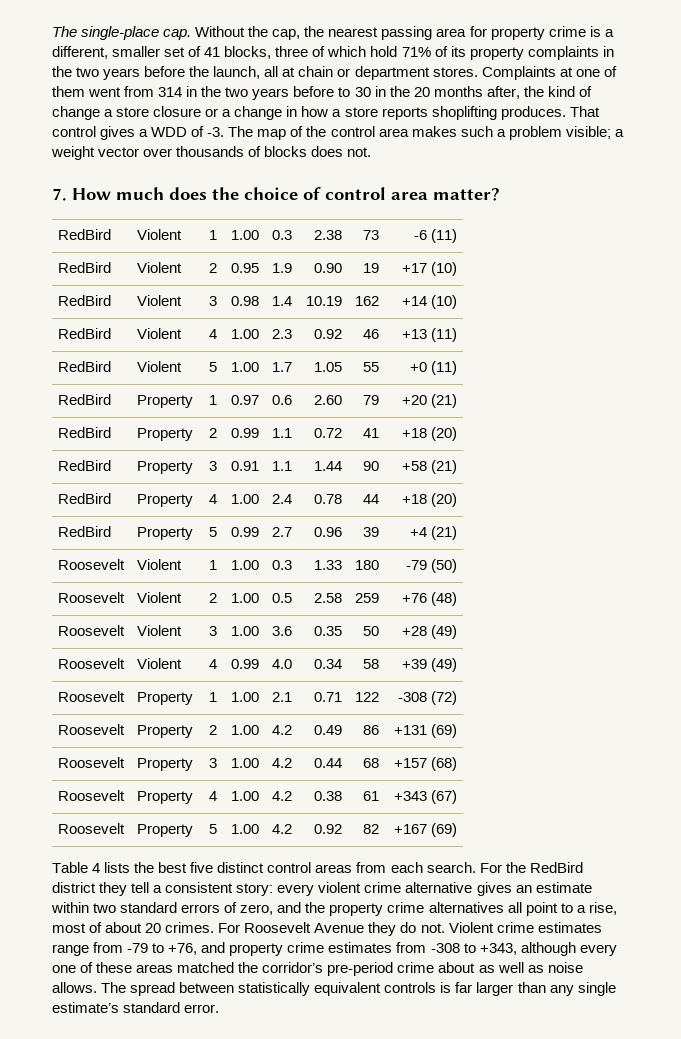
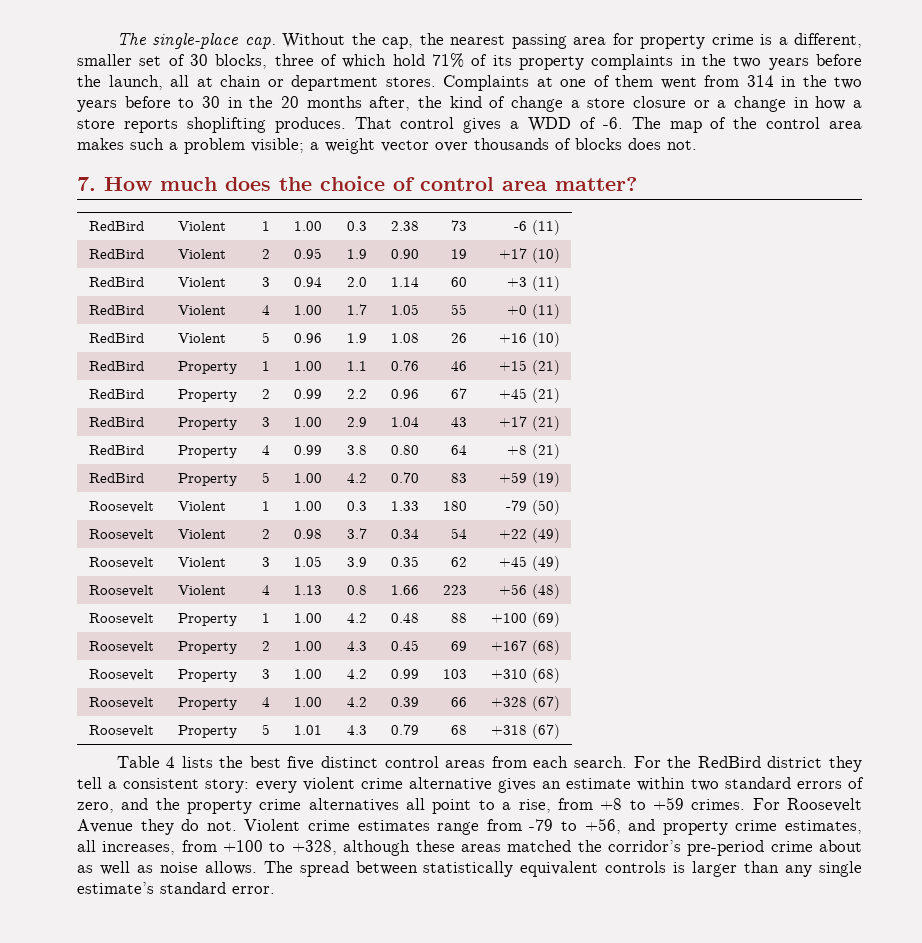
- Without the cap, the nearest passing area for property crime is a different, smaller set of 41 blocks, three of which hold 71% of its property complaints in the two years before the launch, all at chain or department stores.
+ Without the cap, the nearest passing area for property crime is a different, smaller set of 30 blocks, three of which hold 71% of its property complaints in the two years before the launch, all at chain or department stores.
- That control gives a WDD of -3.
+ That control gives a WDD of -6.
- RedBird | Violent | 3 | 0.98 | 1.4 | 10.19 | 162 | +14 (10)
- RedBird | Violent | 4 | 1.00 | 2.3 | 0.92 | 46 | +13 (11)
- RedBird | Violent | 5 | 1.00 | 1.7 | 1.05 | 55 | +0 (11)
+ RedBird | Violent | 3 | 0.94 | 2.0 | 1.14 | 60 | +3 (11)
+ RedBird | Violent | 4 | 1.00 | 1.7 | 1.05 | 55 | +0 (11)
- RedBird | Property | 1 | 0.97 | 0.6 | 2.60 | 79 | +20 (21)
+ RedBird | Violent | 5 | 0.96 | 1.9 | 1.08 | 26 | +16 (10)
+ RedBird | Property | 1 | 1.00 | 1.1 | 0.76 | 46 | +15 (21)
- RedBird | Property | 2 | 0.99 | 1.1 | 0.72 | 41 | +18 (20)
- RedBird | Property | 3 | 0.91 | 1.1 | 1.44 | 90 | +58 (21)
- RedBird | Property | 4 | 1.00 | 2.4 | 0.78 | 44 | +18 (20)
- RedBird | Property | 5 | 0.99 | 2.7 | 0.96 | 39 | +4 (21)
+ RedBird | Property | 2 | 0.99 | 2.2 | 0.96 | 67 | +45 (21)
+ RedBird | Property | 3 | 1.00 | 2.9 | 1.04 | 43 | +17 (21)
+ RedBird | Property | 4 | 0.99 | 3.8 | 0.80 | 64 | +8 (21)
+ RedBird | Property | 5 | 1.00 | 4.2 | 0.70 | 83 | +59 (19)
- Roosevelt | Violent | 2 | 1.00 | 0.5 | 2.58 | 259 | +76 (48)
+ Roosevelt | Violent | 2 | 0.98 | 3.7 | 0.34 | 54 | +22 (49)
- Roosevelt | Violent | 3 | 1.00 | 3.6 | 0.35 | 50 | +28 (49)
+ Roosevelt | Violent | 3 | 1.05 | 3.9 | 0.35 | 62 | +45 (49)
- Roosevelt | Violent | 4 | 0.99 | 4.0 | 0.34 | 58 | +39 (49)
+ Roosevelt | Violent | 4 | 1.13 | 0.8 | 1.66 | 223 | +56 (48)
- Roosevelt | Property | 1 | 1.00 | 2.1 | 0.71 | 122 | -308 (72)
+ Roosevelt | Property | 1 | 1.00 | 4.2 | 0.48 | 88 | +100 (69)
- Roosevelt | Property | 2 | 1.00 | 4.2 | 0.49 | 86 | +131 (69)
+ Roosevelt | Property | 2 | 1.00 | 4.3 | 0.45 | 69 | +167 (68)
- Roosevelt | Property | 3 | 1.00 | 4.2 | 0.44 | 68 | +157 (68)
+ Roosevelt | Property | 3 | 1.00 | 4.2 | 0.99 | 103 | +310 (68)
- Roosevelt | Property | 4 | 1.00 | 4.2 | 0.38 | 61 | +343 (67)
+ Roosevelt | Property | 4 | 1.00 | 4.2 | 0.39 | 66 | +328 (67)
- Roosevelt | Property | 5 | 1.00 | 4.2 | 0.92 | 82 | +167 (69)
+ Roosevelt | Property | 5 | 1.01 | 4.3 | 0.79 | 68 | +318 (67)
- For the RedBird district they tell a consistent story: every violent crime alternative gives an estimate within two standard errors of zero, and the property crime alternatives all point to a rise, most of about 20 crimes.
+ For the RedBird district they tell a consistent story: every violent crime alternative gives an estimate within two standard errors of zero, and the property crime alternatives all point to a rise, from +8 to +59 crimes.
- Violent crime estimates range from -79 to +76, and property crime estimates from -308 to +343, although every one of these areas matched the corridor’s pre-period crime about as well as noise allows.
+ Violent crime estimates range from -79 to +56, and property crime estimates, all increases, from +100 to +328, although these areas matched the corridor’s pre-period crime about as well as noise allows.
- The spread between statistically equivalent controls is far larger than any single estimate’s standard error.
+ The spread between statistically equivalent controls is larger than any single estimate’s standard error.

